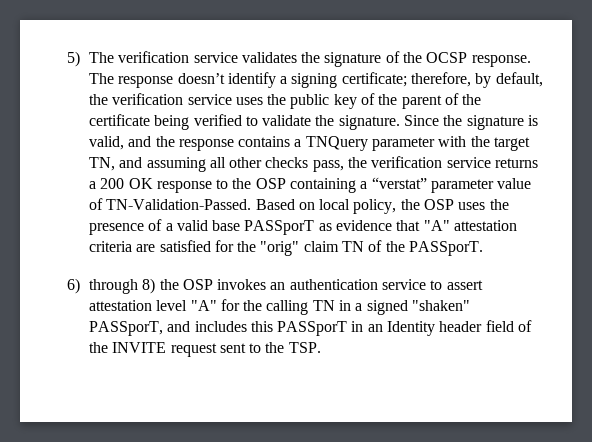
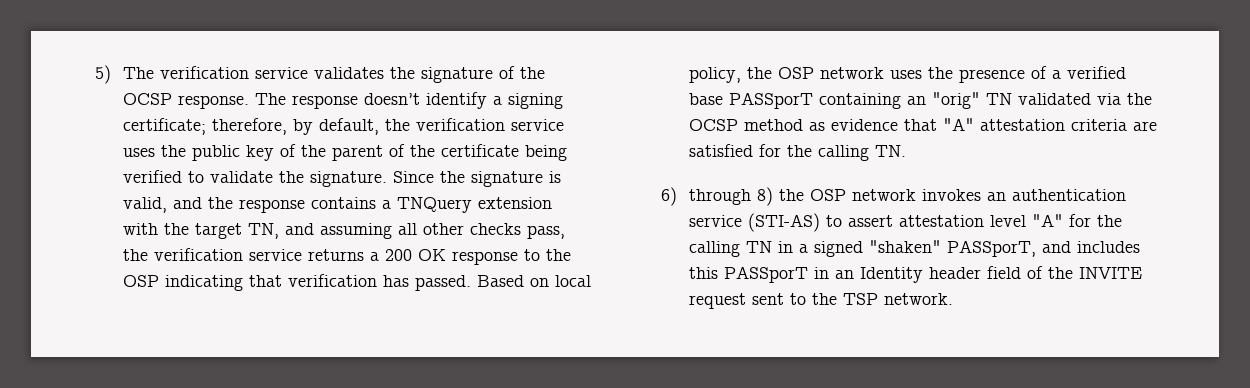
- Since the signature is valid, and the response contains a TNQuery parameter with the target TN, and assuming all other checks pass, the verification service returns a 200 OK response to the OSP containing a “verstat” parameter value of TN-Validation-Passed.
+ Since the signature is valid, and the response contains a TNQuery extension with the target TN, and assuming all other checks pass, the verification service returns a 200 OK response to the OSP indicating that verification has passed.
- Based on local policy, the OSP uses the presence of a valid base PASSporT as evidence that "A" attestation criteria are satisfied for the "orig" claim TN of the PASSporT.
+ Based on local policy, the OSP network uses the presence of a verified base PASSporT containing an "orig" TN validated via the OCSP method as evidence that "A" attestation criteria are satisfied for the calling TN.
- 6) through 8) the OSP invokes an authentication service to assert attestation level "A" for the calling TN in a signed "shaken" PASSporT, and includes this PASSporT in an Identity header field of the INVITE request sent to the TSP.
+ 6) through 8) the OSP network invokes an authentication service (STI-AS) to assert attestation level "A" for the calling TN in a signed "shaken" PASSporT, and includes this PASSporT in an Identity header field of the INVITE request sent to the TSP network.

